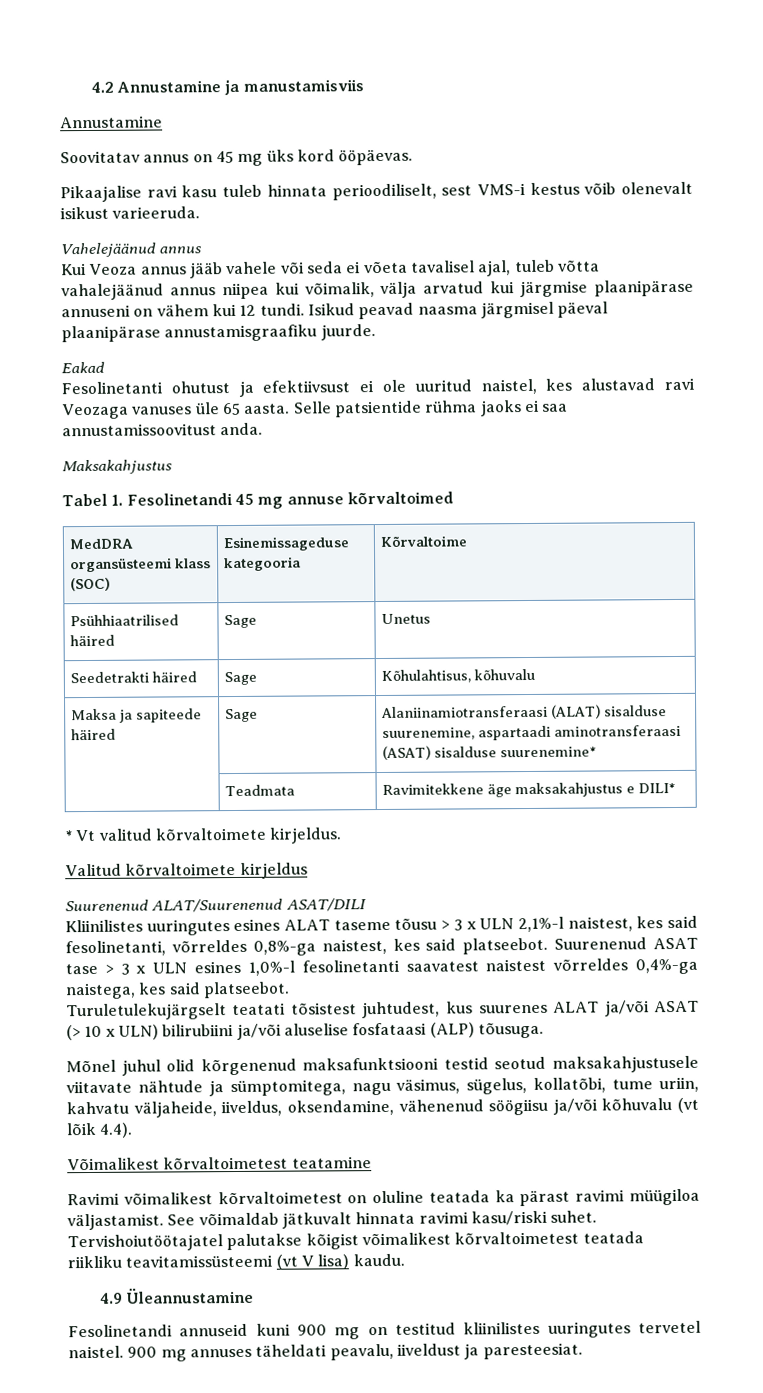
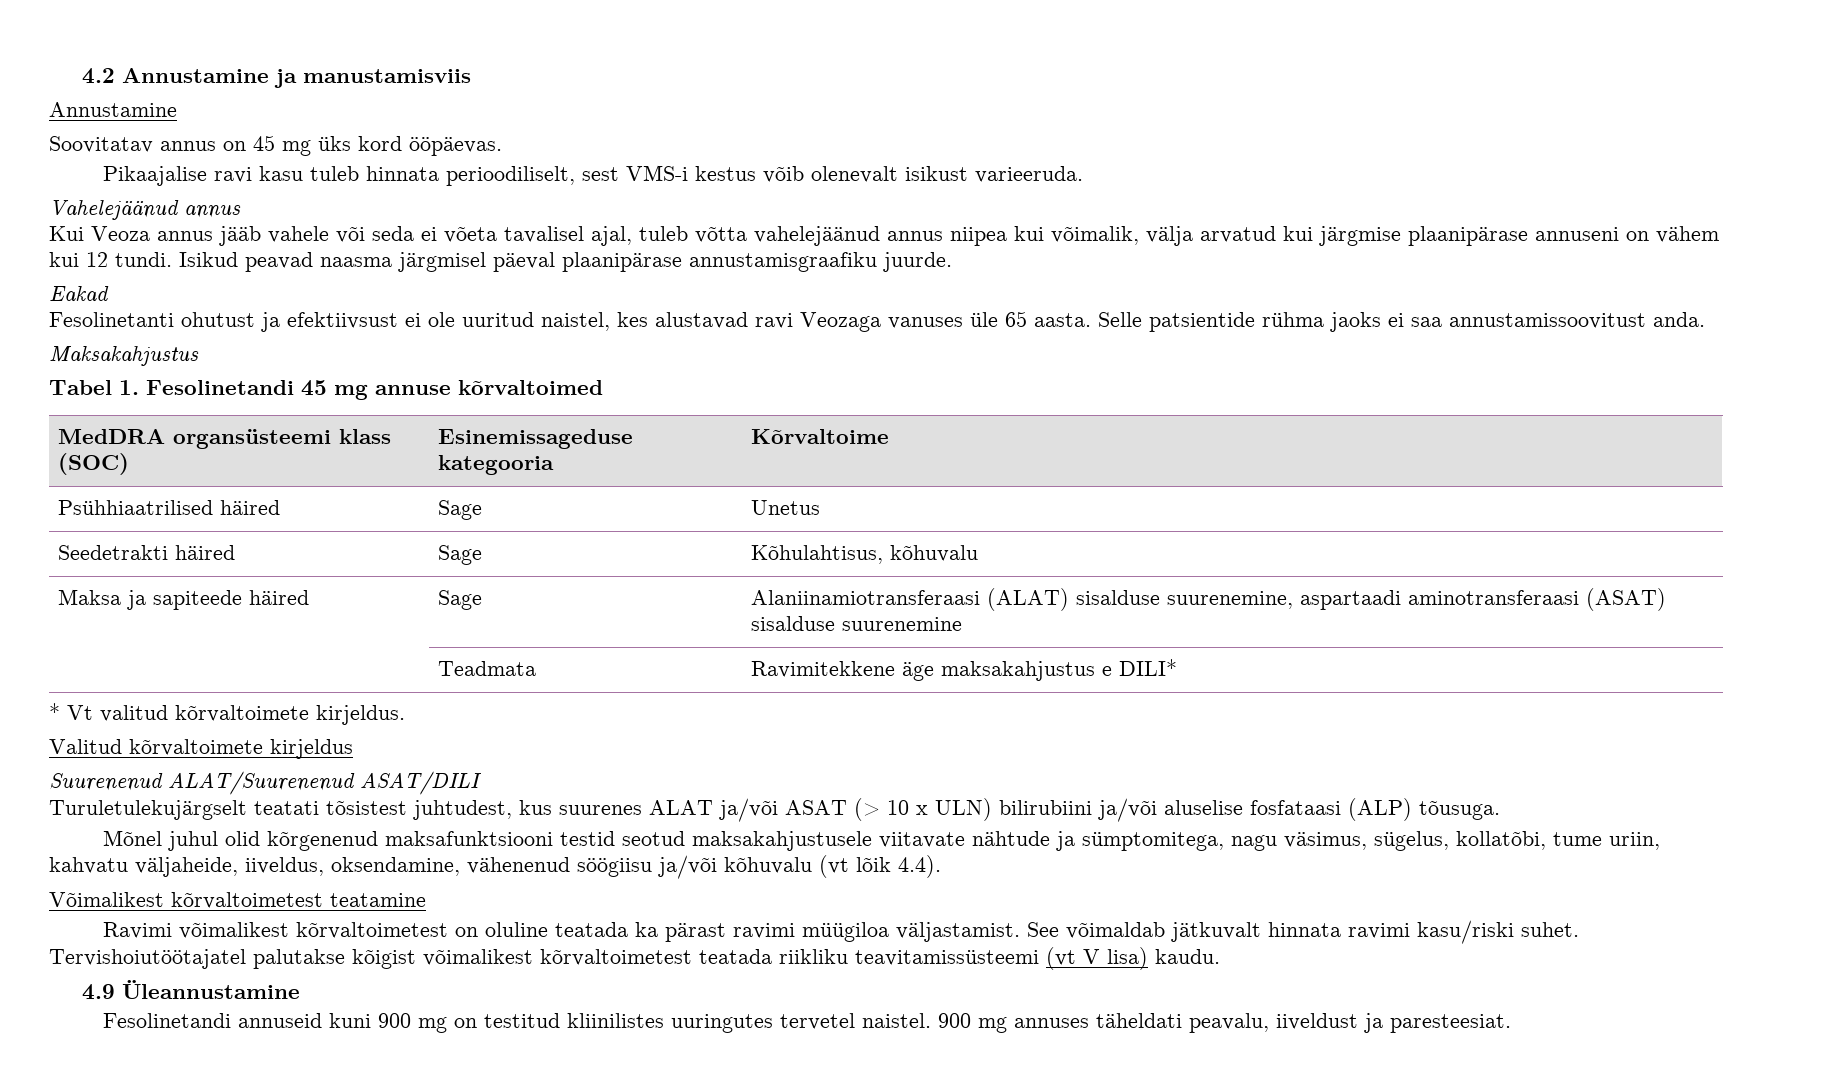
- Kui Veoza annus jääb vahele või seda ei võeta tavalisel ajal, tuleb võtta vahalejäänud annus niipea kui võimalik, välja arvatud kui järgmise plaanipärase annuseni on vähem kui 12 tundi.
+ Kui Veoza annus jääb vahele või seda ei võeta tavalisel ajal, tuleb võtta vahelejäänud annus niipea kui võimalik, välja arvatud kui järgmise plaanipärase annuseni on vähem kui 12 tundi.
- Maksa ja sapiteede häired | Sage | Alaniinamiotransferaasi (ALAT) sisalduse suurenemine, aspartaadi aminotransferaasi (ASAT) sisalduse suurenemine*
+ Maksa ja sapiteede häired | Sage | Alaniinamiotransferaasi (ALAT) sisalduse suurenemine, aspartaadi aminotransferaasi (ASAT) sisalduse suurenemine
- Kliinilistes uuringutes esines ALAT taseme tõusu > 3 x ULN 2,1%-l naistest, kes said fesolinetanti, võrreldes 0,8%-ga naistest, kes said platseebot. Suurenenud ASAT tase > 3 x ULN esines 1,0%-l fesolinetanti saavatest naistest võrreldes 0,4%-ga naistega, kes said platseebot.

